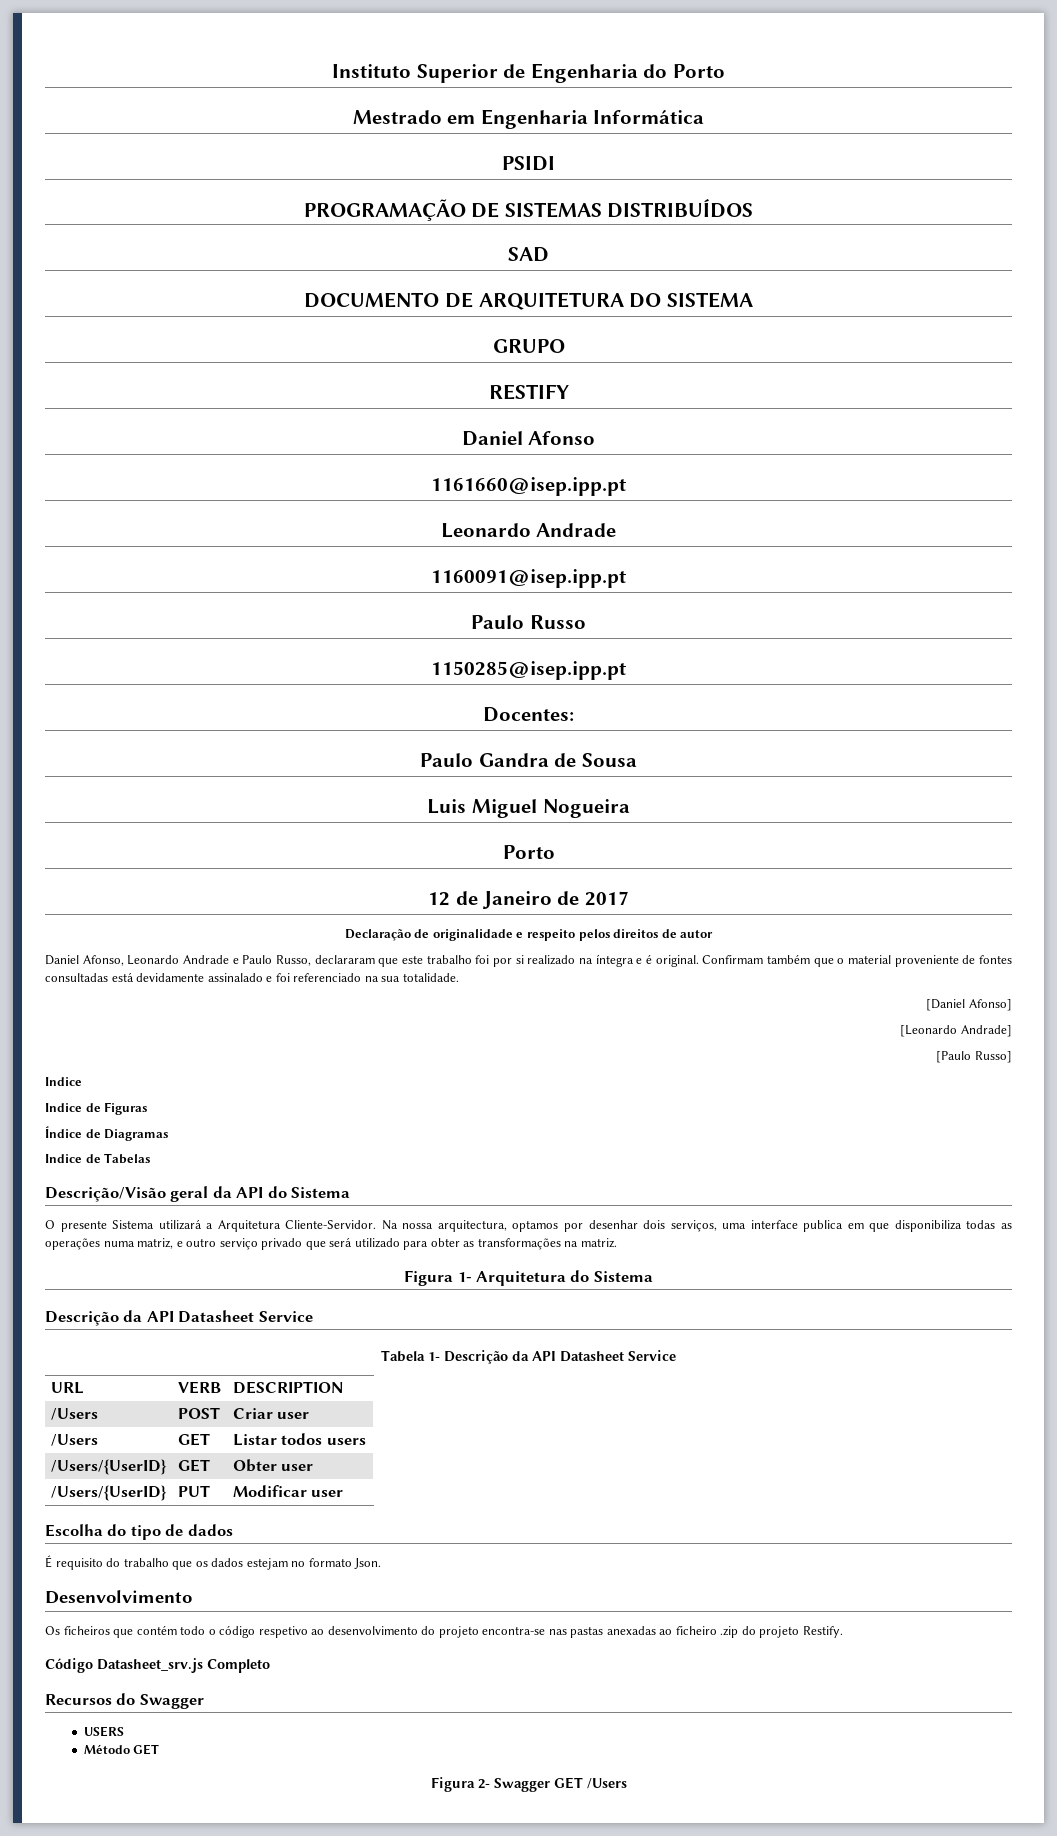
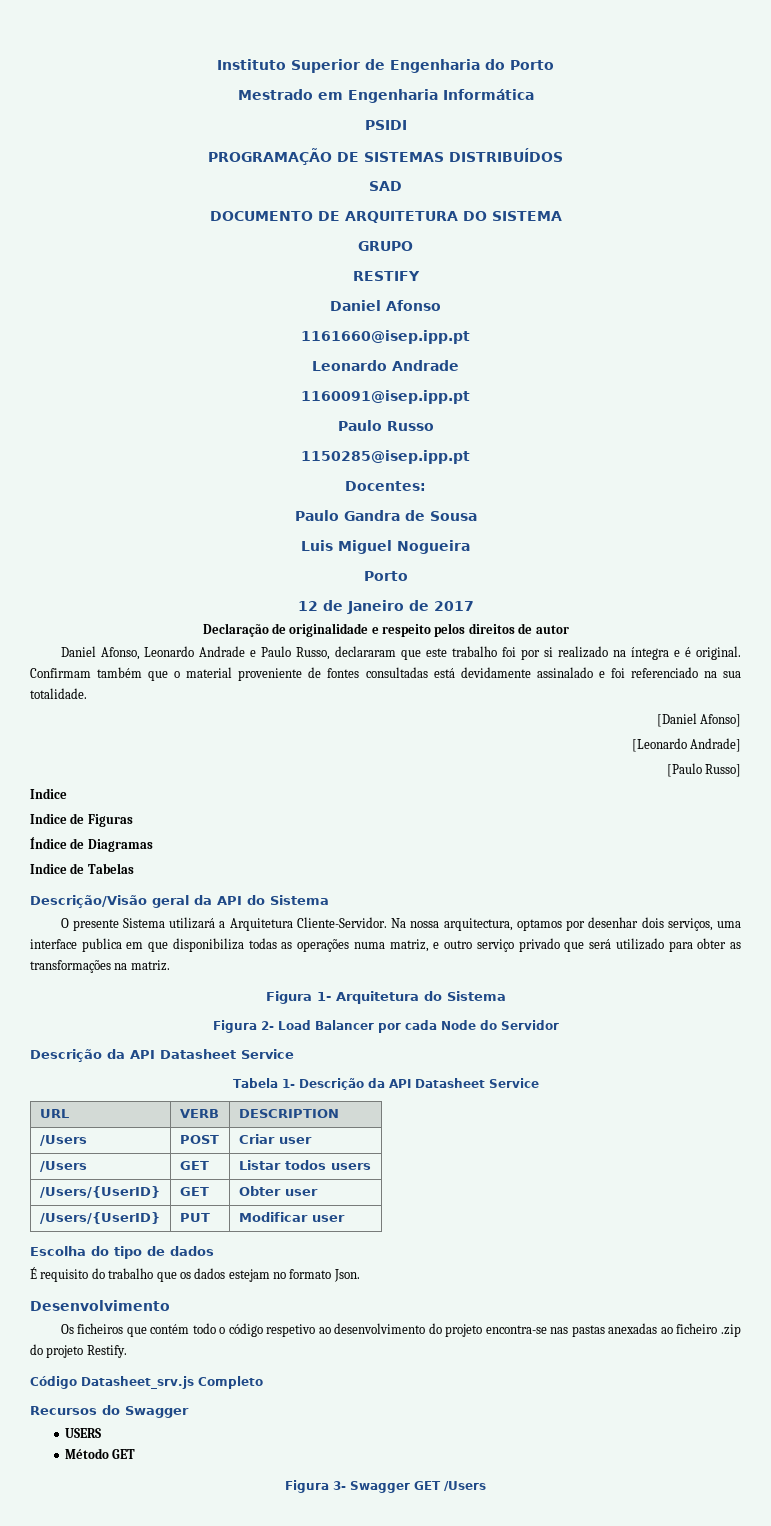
+ Figura 2- Load Balancer por cada Node do Servidor
- Figura 2- Swagger GET /Users
+ Figura 3- Swagger GET /Users

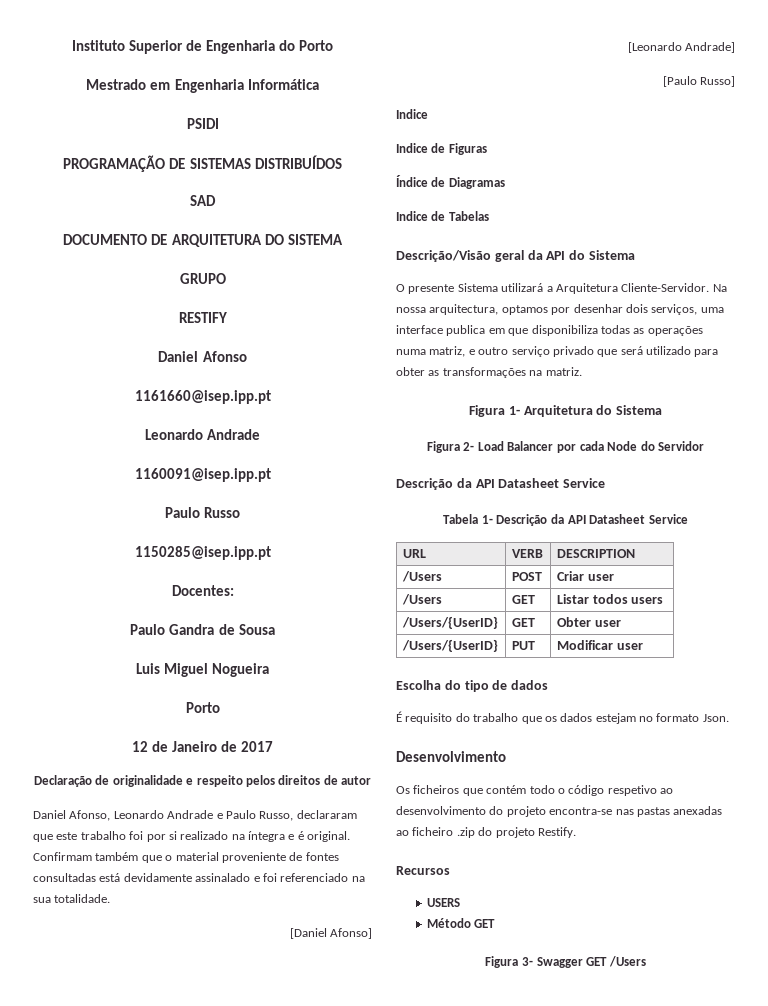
- Código Datasheet_srv.js Completo
- Recursos do Swagger
+ Recursos

